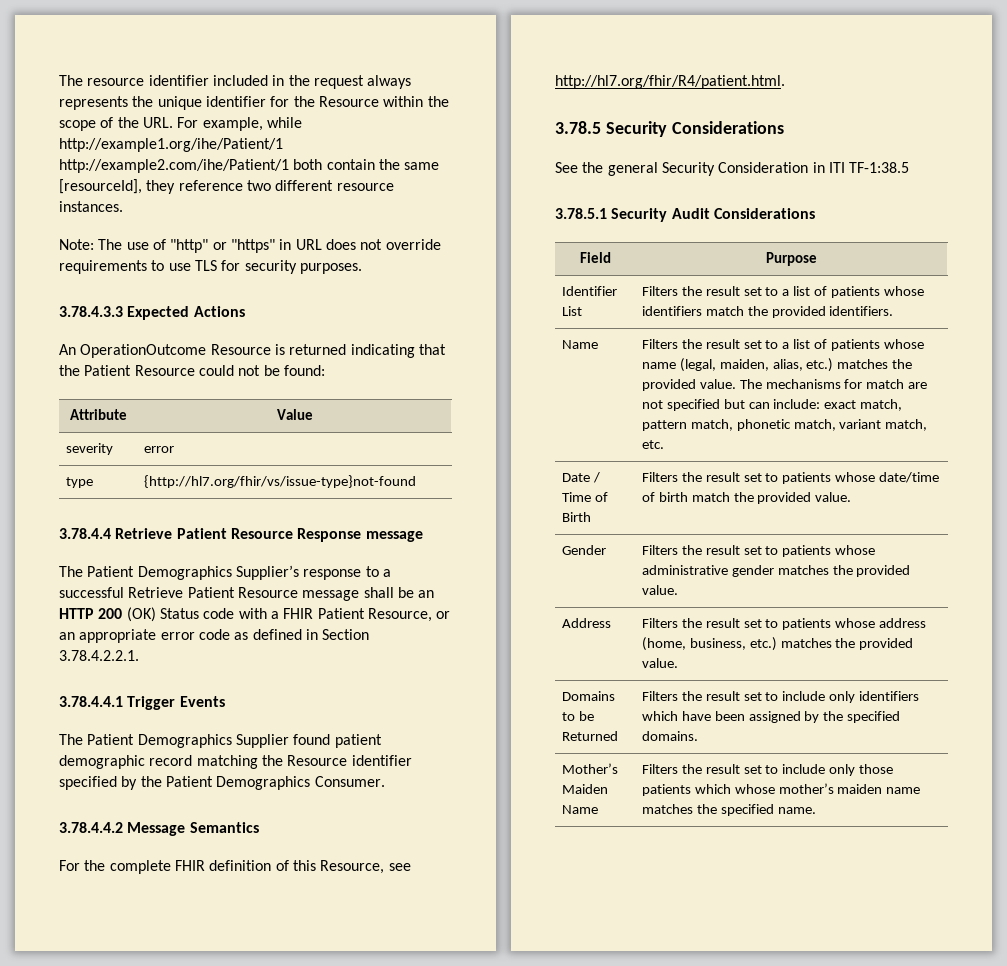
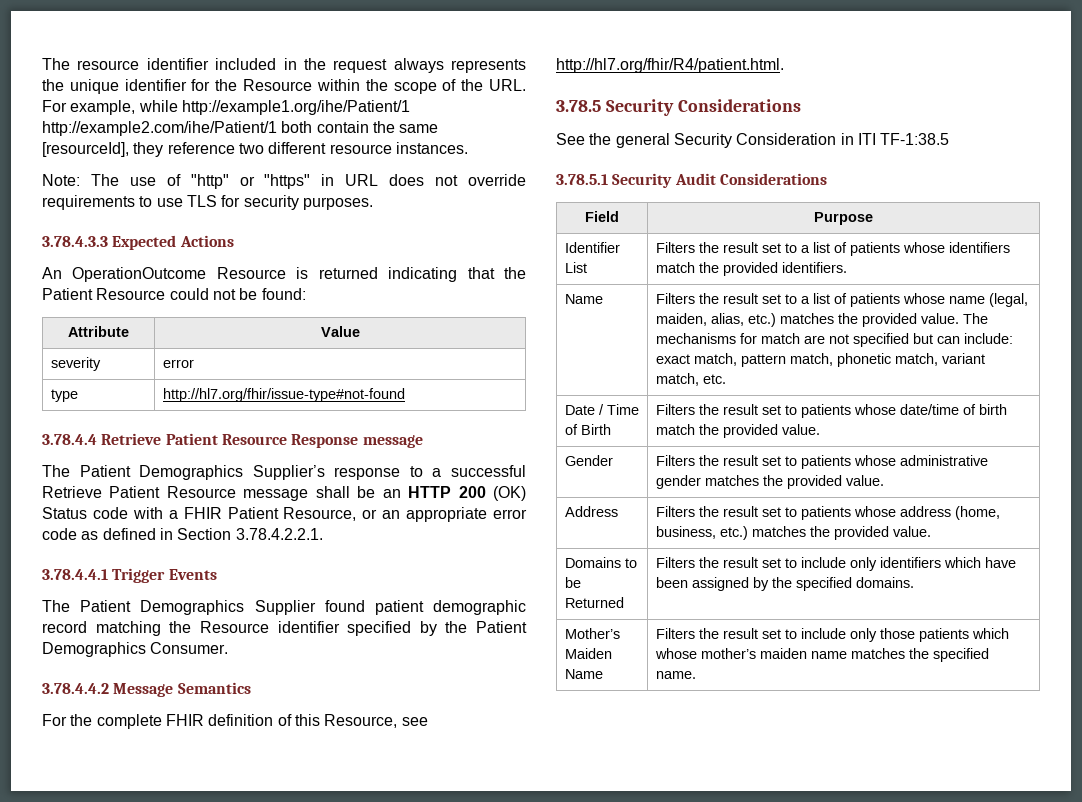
- type | {http://hl7.org/fhir/vs/issue-type}not-found
+ type | http://hl7.org/fhir/issue-type#not-found

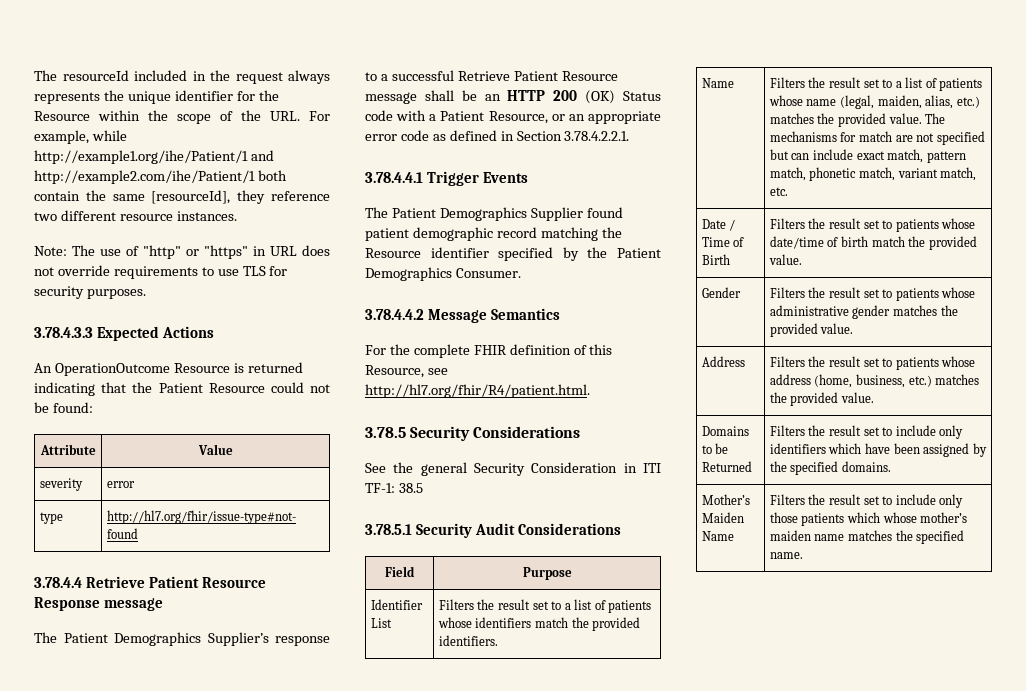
- The resource identifier included in the request always represents the unique identifier for the Resource within the scope of the URL. For example, while http://example1.org/ihe/Patient/1 http://example2.com/ihe/Patient/1 both contain the same [resourceId], they reference two different resource instances.
+ The resourceId included in the request always represents the unique identifier for the Resource within the scope of the URL. For example, while http://example1.org/ihe/Patient/1 and http://example2.com/ihe/Patient/1 both contain the same [resourceId], they reference two different resource instances.
- The Patient Demographics Supplier’s response to a successful Retrieve Patient Resource message shall be an HTTP 200 (OK) Status code with a FHIR Patient Resource, or an appropriate error code as defined in Section 3.78.4.2.2.1.
+ The Patient Demographics Supplier’s response to a successful Retrieve Patient Resource message shall be an HTTP 200 (OK) Status code with a Patient Resource, or an appropriate error code as defined in Section 3.78.4.2.2.1.
- See the general Security Consideration in ITI TF-1:38.5
+ See the general Security Consideration in ITI TF-1: 38.5
- Name | Filters the result set to a list of patients whose name (legal, maiden, alias, etc.) matches the provided value. The mechanisms for match are not specified but can include: exact match, pattern match, phonetic match, variant match, etc.
+ Name | Filters the result set to a list of patients whose name (legal, maiden, alias, etc.) matches the provided value. The mechanisms for match are not specified but can include exact match, pattern match, phonetic match, variant match, etc.

